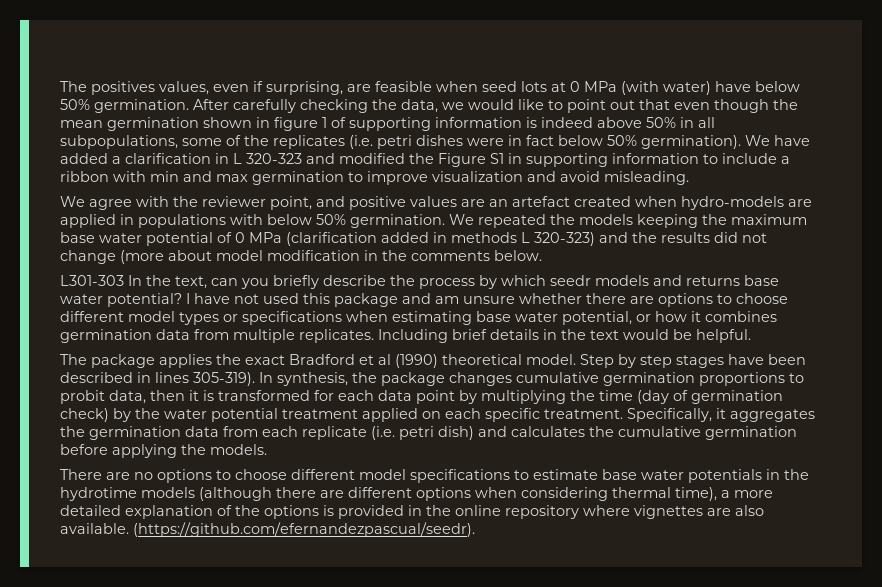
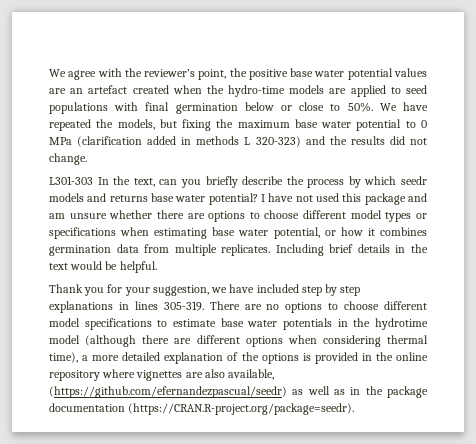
- The positives values, even if surprising, are feasible when seed lots at 0 MPa (with water) have below 50% germination. After carefully checking the data, we would like to point out that even though the mean germination shown in figure 1 of supporting information is indeed above 50% in all subpopulations, some of the replicates (i.e. petri dishes were in fact below 50% germination). We have added a clarification in L 320-323 and modified the Figure S1 in supporting information to include a ribbon with min and max germination to improve visualization and avoid misleading.
- We agree with the reviewer point, and positive values are an artefact created when hydro-models are applied in populations with below 50% germination. We repeated the models keeping the maximum base water potential of 0 MPa (clarification added in methods L 320-323) and the results did not change (more about model modification in the comments below.
+ We agree with the reviewer’s point, the positive base water potential values are an artefact created when the hydro-time models are applied to seed populations with final germination below or close to 50%. We have repeated the models, but fixing the maximum base water potential to 0 MPa (clarification added in methods L 320-323) and the results did not change.
- The package applies the exact Bradford et al (1990) theoretical model. Step by step stages have been described in lines 305-319). In synthesis, the package changes cumulative germination proportions to probit data, then it is transformed for each data point by multiplying the time (day of germination check) by the water potential treatment applied on each specific treatment. Specifically, it aggregates the germination data from each replicate (i.e. petri dish) and calculates the cumulative germination before applying the models.
- There are no options to choose different model specifications to estimate base water potentials in the hydrotime models (although there are different options when considering thermal time), a more detailed explanation of the options is provided in the online repository where vignettes are also available. (https://github.com/efernandezpascual/seedr).
+ Thank you for your suggestion, we have included step by step explanations in lines 305-319. There are no options to choose different model specifications to estimate base water potentials in the hydrotime model (although there are different options when considering thermal time), a more detailed explanation of the options is provided in the online repository where vignettes are also available, (https://github.com/efernandezpascual/seedr) as well as in the package documentation (https://CRAN.R-project.org/package=seedr).

